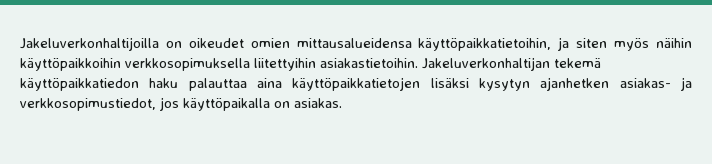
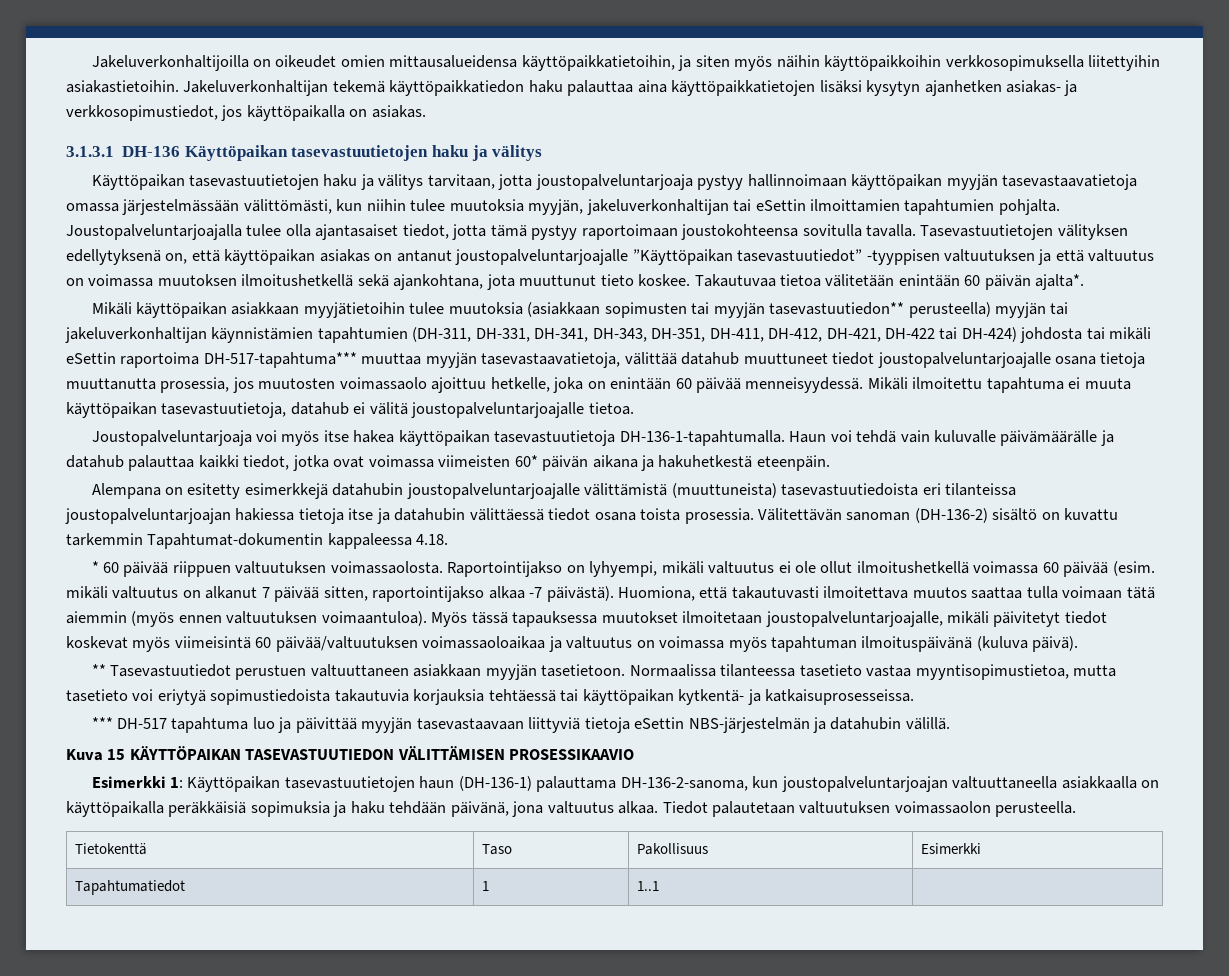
+ 3.1.3.1 DH-136 Käyttöpaikan tasevastuutietojen haku ja välitys
+ Käyttöpaikan tasevastuutietojen haku ja välitys tarvitaan, jotta joustopalveluntarjoaja pystyy hallinnoimaan käyttöpaikan myyjän tasevastaavatietoja omassa järjestelmässään välittömästi, kun niihin tulee muutoksia myyjän, jakeluverkonhaltijan tai eSettin ilmoittamien tapahtumien pohjalta. Joustopalveluntarjoajalla tulee olla ajantasaiset tiedot, jotta tämä pystyy raportoimaan joustokohteensa sovitulla tavalla. Tasevastuutietojen välityksen edellytyksenä on, että käyttöpaikan asiakas on antanut joustopalveluntarjoajalle ”Käyttöpaikan tasevastuutiedot” -tyyppisen valtuutuksen ja että valtuutus on voimassa muutoksen ilmoitushetkellä sekä ajankohtana, jota muuttunut tieto koskee. Takautuvaa tietoa välitetään enintään 60 päivän ajalta*.
+ Mikäli käyttöpaikan asiakkaan myyjätietoihin tulee muutoksia (asiakkaan sopimusten tai myyjän tasevastuutiedon** perusteella) myyjän tai jakeluverkonhaltijan käynnistämien tapahtumien (DH-311, DH-331, DH-341, DH-343, DH-351, DH-411, DH-412, DH-421, DH-422 tai DH-424) johdosta tai mikäli eSettin raportoima DH-517-tapahtuma*** muuttaa myyjän tasevastaavatietoja, välittää datahub muuttuneet tiedot joustopalveluntarjoajalle osana tietoja muuttanutta prosessia, jos muutosten voimassaolo ajoittuu hetkelle, joka on enintään 60 päivää menneisyydessä. Mikäli ilmoitettu tapahtuma ei muuta käyttöpaikan tasevastuutietoja, datahub ei välitä joustopalveluntarjoajalle tietoa.
+ Joustopalveluntarjoaja voi myös itse hakea käyttöpaikan tasevastuutietoja DH-136-1-tapahtumalla. Haun voi tehdä vain kuluvalle päivämäärälle ja datahub palauttaa kaikki tiedot, jotka ovat voimassa viimeisten 60* päivän aikana ja hakuhetkestä eteenpäin.
+ Alempana on esitetty esimerkkejä datahubin joustopalveluntarjoajalle välittämistä (muuttuneista) tasevastuutiedoista eri tilanteissa joustopalveluntarjoajan hakiessa tietoja itse ja datahubin välittäessä tiedot osana toista prosessia. Välitettävän sanoman (DH-136-2) sisältö on kuvattu tarkemmin Tapahtumat-dokumentin kappaleessa 4.18.
+ * 60 päivää riippuen valtuutuksen voimassaolosta. Raportointijakso on lyhyempi, mikäli valtuutus ei ole ollut ilmoitushetkellä voimassa 60 päivää (esim. mikäli valtuutus on alkanut 7 päivää sitten, raportointijakso alkaa -7 päivästä). Huomiona, että takautuvasti ilmoitettava muutos saattaa tulla voimaan tätä aiemmin (myös ennen valtuutuksen voimaantuloa). Myös tässä tapauksessa muutokset ilmoitetaan joustopalveluntarjoajalle, mikäli päivitetyt tiedot koskevat myös viimeisintä 60 päivää/valtuutuksen voimassaoloaikaa ja valtuutus on voimassa myös tapahtuman ilmoituspäivänä (kuluva päivä).
+ ** Tasevastuutiedot perustuen valtuuttaneen asiakkaan myyjän tasetietoon. Normaalissa tilanteessa tasetieto vastaa myyntisopimustietoa, mutta tasetieto voi eriytyä sopimustiedoista takautuvia korjauksia tehtäessä tai käyttöpaikan kytkentä- ja katkaisuprosesseissa.
+ *** DH-517 tapahtuma luo ja päivittää myyjän tasevastaavaan liittyviä tietoja eSettin NBS-järjestelmän ja datahubin välillä.
+ Kuva 15 KÄYTTÖPAIKAN TASEVASTUUTIEDON VÄLITTÄMISEN PROSESSIKAAVIO
+ Esimerkki 1: Käyttöpaikan tasevastuutietojen haun (DH-136-1) palauttama DH-136-2-sanoma, kun joustopalveluntarjoajan valtuuttaneella asiakkaalla on käyttöpaikalla peräkkäisiä sopimuksia ja haku tehdään päivänä, jona valtuutus alkaa. Tiedot palautetaan valtuutuksen voimassaolon perusteella.
+ Tietokenttä | Taso | Pakollisuus | Esimerkki
+ Tapahtumatiedot | 1 | 1..1 |

